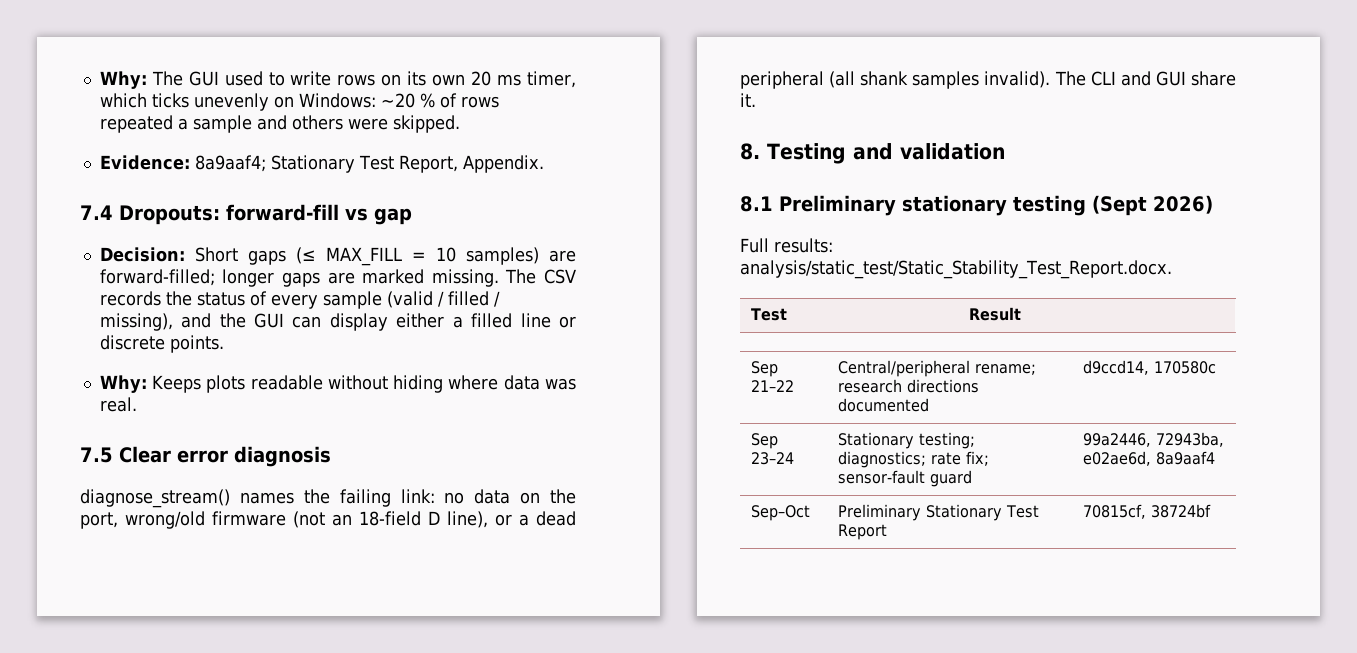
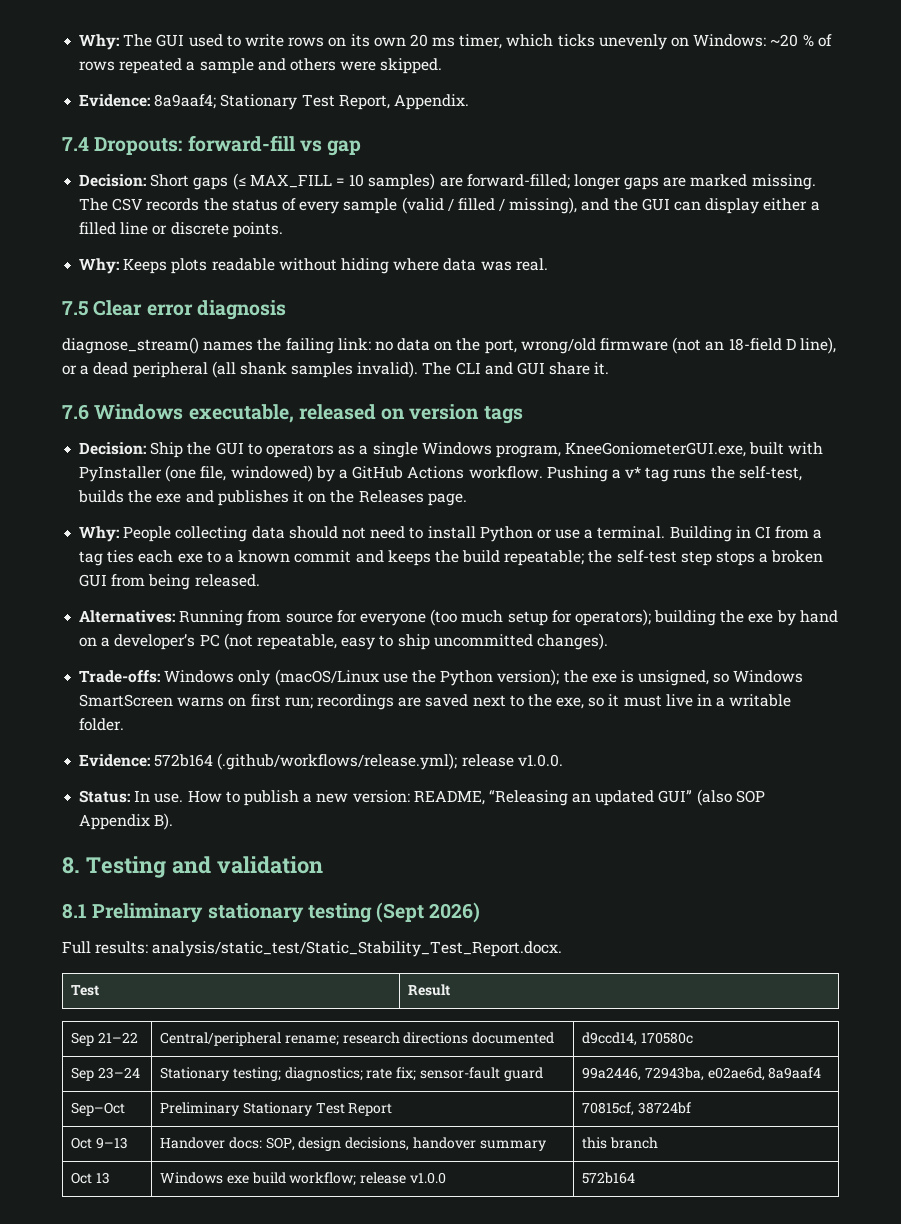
+ 7.6 Windows executable, released on version tags
+ Decision: Ship the GUI to operators as a single Windows program, KneeGoniometerGUI.exe, built with PyInstaller (one file, windowed) by a GitHub Actions workflow. Pushing a v* tag runs the self-test, builds the exe and publishes it on the Releases page.
+ Why: People collecting data should not need to install Python or use a terminal. Building in CI from a tag ties each exe to a known commit and keeps the build repeatable; the self-test step stops a broken GUI from being released.
+ Alternatives: Running from source for everyone (too much setup for operators); building the exe by hand on a developer’s PC (not repeatable, easy to ship uncommitted changes).
+ Trade-offs: Windows only (macOS/Linux use the Python version); the exe is unsigned, so Windows SmartScreen warns on first run; recordings are saved next to the exe, so it must live in a writable folder.
+ Evidence: 572b164 (.github/workflows/release.yml); release v1.0.0.
+ Status: In use. How to publish a new version: README, “Releasing an updated GUI” (also SOP Appendix B).
+ Oct 9–13 | Handover docs: SOP, design decisions, handover summary | this branch
+ Oct 13 | Windows exe build workflow; release v1.0.0 | 572b164

